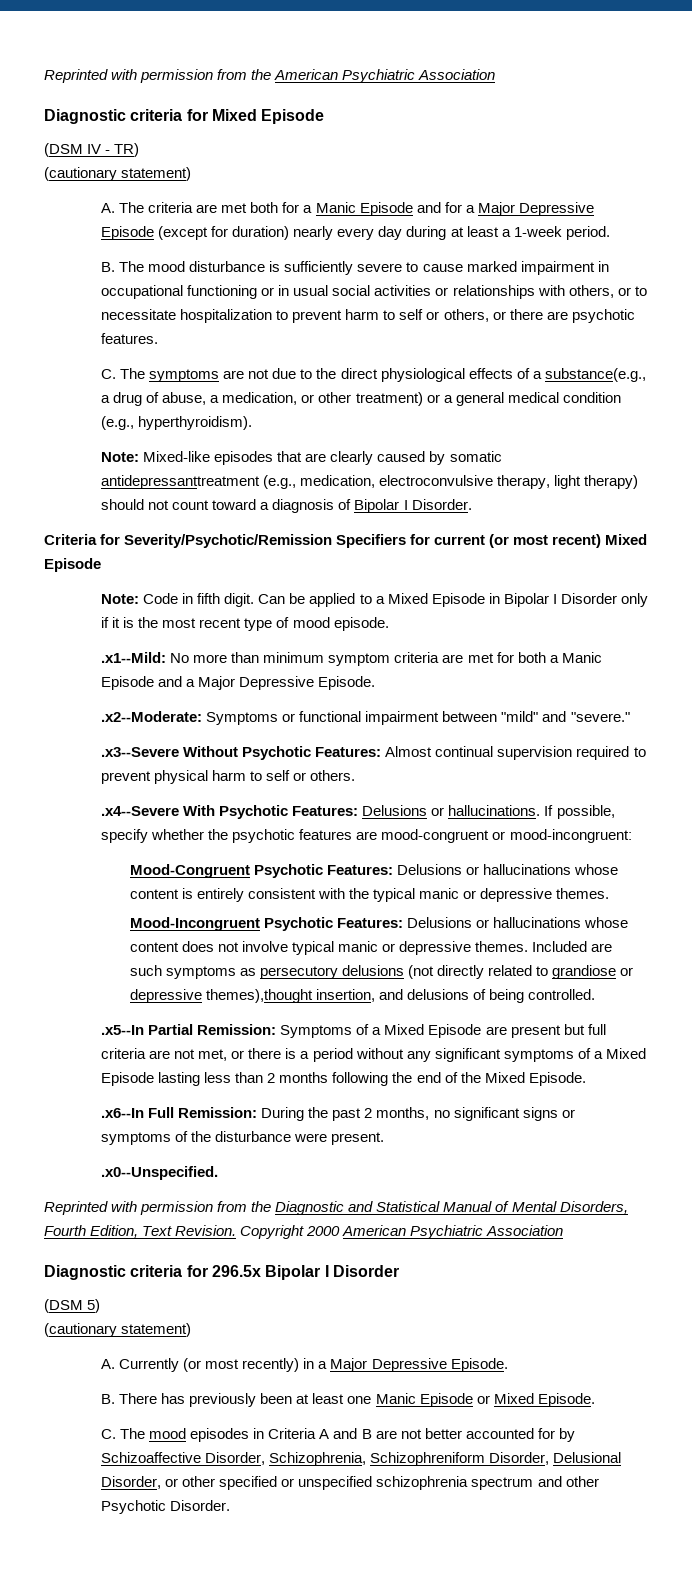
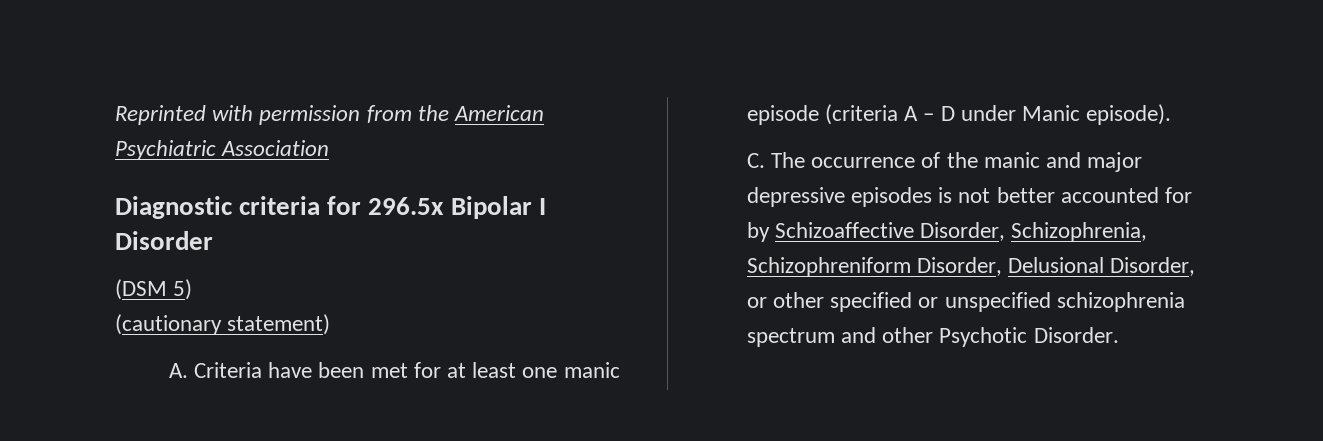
- Diagnostic criteria for Mixed Episode
- (DSM IV - TR)
- (cautionary statement)
- A. The criteria are met both for a Manic Episode and for a Major Depressive Episode (except for duration) nearly every day during at least a 1-week period.
- B. The mood disturbance is sufficiently severe to cause marked impairment in occupational functioning or in usual social activities or relationships with others, or to necessitate hospitalization to prevent harm to self or others, or there are psychotic features.
- C. The symptoms are not due to the direct physiological effects of a substance(e.g., a drug of abuse, a medication, or other treatment) or a general medical condition (e.g., hyperthyroidism).
- Note: Mixed-like episodes that are clearly caused by somatic antidepressanttreatment (e.g., medication, electroconvulsive therapy, light therapy) should not count toward a diagnosis of Bipolar I Disorder.
- Criteria for Severity/Psychotic/Remission Specifiers for current (or most recent) Mixed Episode
- Note: Code in fifth digit. Can be applied to a Mixed Episode in Bipolar I Disorder only if it is the most recent type of mood episode.
- .x1--Mild: No more than minimum symptom criteria are met for both a Manic Episode and a Major Depressive Episode.
- .x2--Moderate: Symptoms or functional impairment between "mild" and "severe."
- .x3--Severe Without Psychotic Features: Almost continual supervision required to prevent physical harm to self or others.
- .x4--Severe With Psychotic Features: Delusions or hallucinations. If possible, specify whether the psychotic features are mood-congruent or mood-incongruent:
- Mood-Congruent Psychotic Features: Delusions or hallucinations whose content is entirely consistent with the typical manic or depressive themes.
- Mood-Incongruent Psychotic Features: Delusions or hallucinations whose content does not involve typical manic or depressive themes. Included are such symptoms as persecutory delusions (not directly related to grandiose or depressive themes),thought insertion, and delusions of being controlled.
- .x5--In Partial Remission: Symptoms of a Mixed Episode are present but full criteria are not met, or there is a period without any significant symptoms of a Mixed Episode lasting less than 2 months following the end of the Mixed Episode.
- .x6--In Full Remission: During the past 2 months, no significant signs or symptoms of the disturbance were present.
- .x0--Unspecified.
- Reprinted with permission from the Diagnostic and Statistical Manual of Mental Disorders, Fourth Edition, Text Revision. Copyright 2000 American Psychiatric Association
- A. Currently (or most recently) in a Major Depressive Episode.
- B. There has previously been at least one Manic Episode or Mixed Episode.
- C. The mood episodes in Criteria A and B are not better accounted for by Schizoaffective Disorder, Schizophrenia, Schizophreniform Disorder, Delusional Disorder, or other specified or unspecified schizophrenia spectrum and other Psychotic Disorder.
+ A. Criteria have been met for at least one manic episode (criteria A – D under Manic episode).
+ C. The occurrence of the manic and major depressive episodes is not better accounted for by Schizoaffective Disorder, Schizophrenia, Schizophreniform Disorder, Delusional Disorder, or other specified or unspecified schizophrenia spectrum and other Psychotic Disorder.

